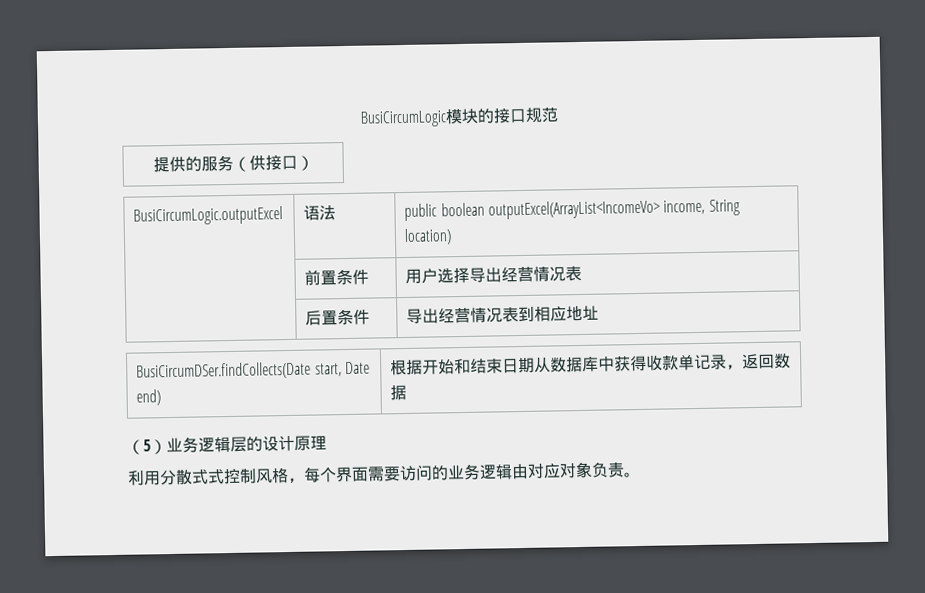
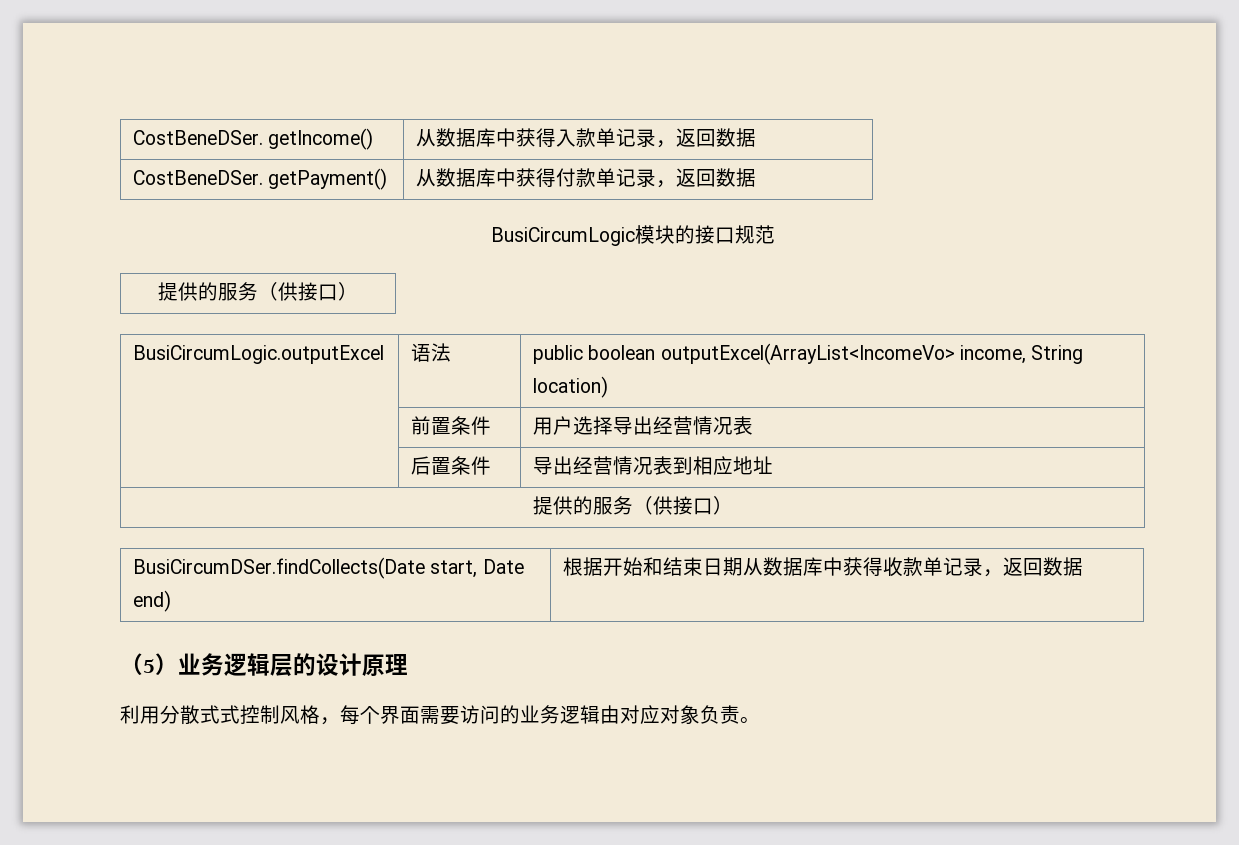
+ CostBeneDSer. getIncome() | 从数据库中获得入款单记录，返回数据
+ CostBeneDSer. getPayment() | 从数据库中获得付款单记录，返回数据
  | 后置条件 | 导出经营情况表到相应地址
+ 提供的服务（供接口）

